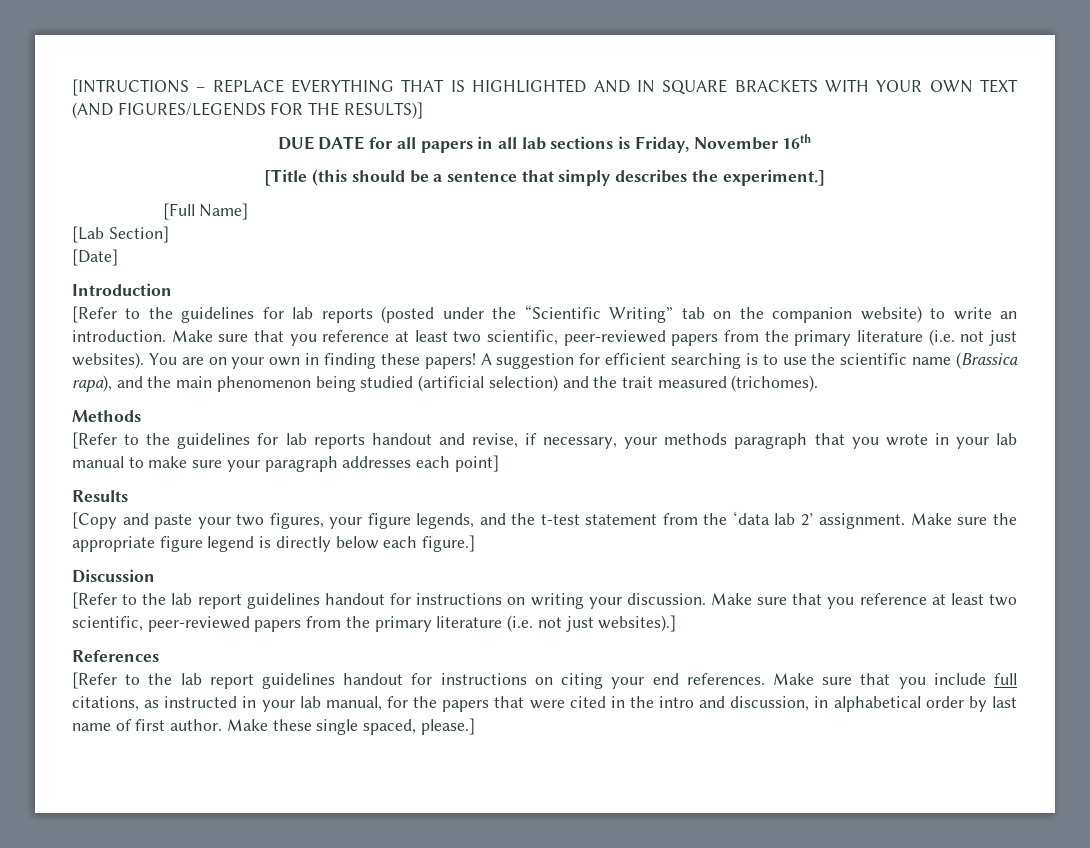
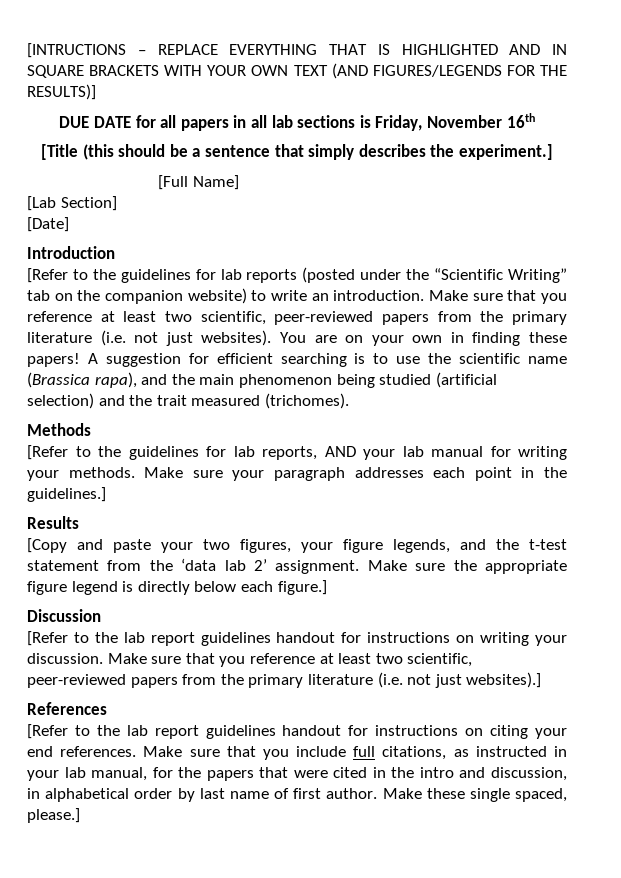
- [Refer to the guidelines for lab reports handout and revise, if necessary, your methods paragraph that you wrote in your lab manual to make sure your paragraph addresses each point]
+ [Refer to the guidelines for lab reports, AND your lab manual for writing your methods. Make sure your paragraph addresses each point in the guidelines.]

